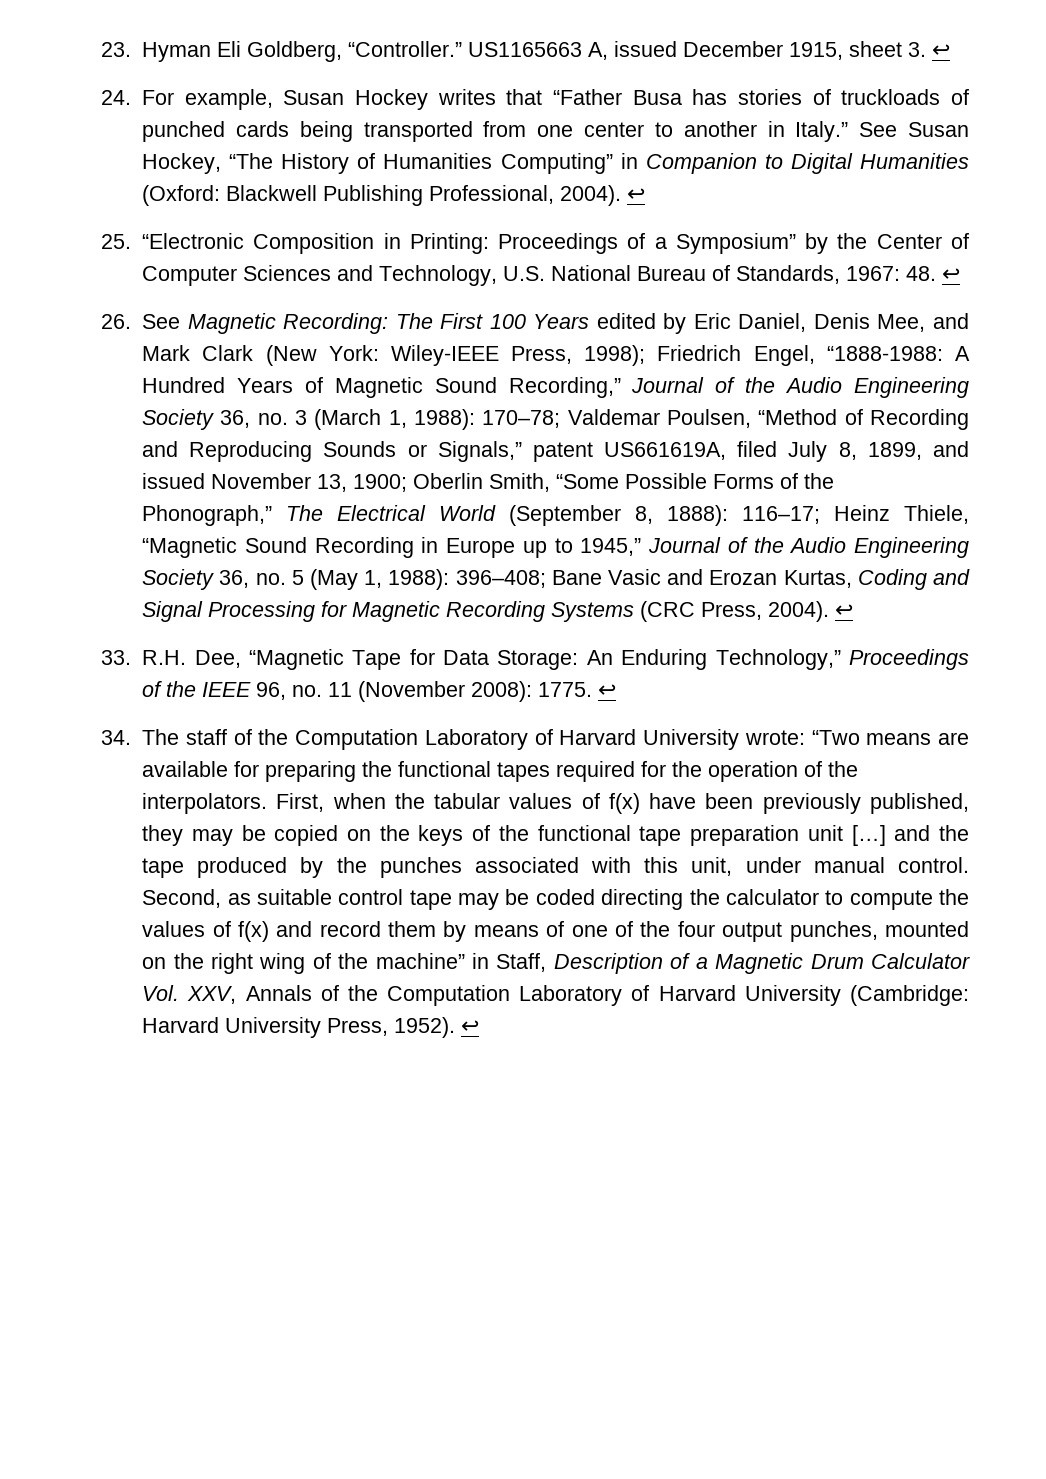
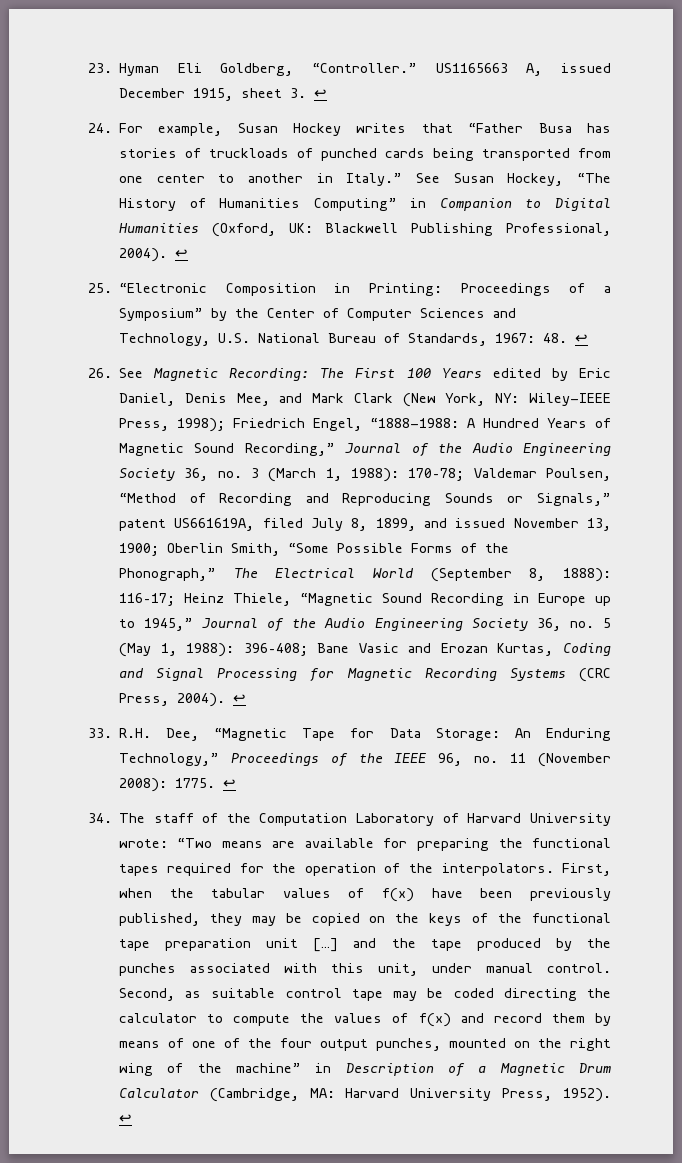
- See Susan Hockey, “The History of Humanities Computing” in Companion to Digital Humanities (Oxford: Blackwell Publishing Professional, 2004).
+ See Susan Hockey, “The History of Humanities Computing” in Companion to Digital Humanities (Oxford, UK: Blackwell Publishing Professional, 2004).
- The First 100 Years edited by Eric Daniel, Denis Mee, and Mark Clark (New York:
+ The First 100 Years edited by Eric Daniel, Denis Mee, and Mark Clark (New York, NY:
- Second, as suitable control tape may be coded directing the calculator to compute the values of f(x) and record them by means of one of the four output punches, mounted on the right wing of the machine” in Staff, Description of a Magnetic Drum Calculator Vol. XXV, Annals of the Computation Laboratory of Harvard University (Cambridge: Harvard University Press, 1952).
+ Second, as suitable control tape may be coded directing the calculator to compute the values of f(x) and record them by means of one of the four output punches, mounted on the right wing of the machine” in Description of a Magnetic Drum Calculator (Cambridge, MA: Harvard University Press, 1952).

